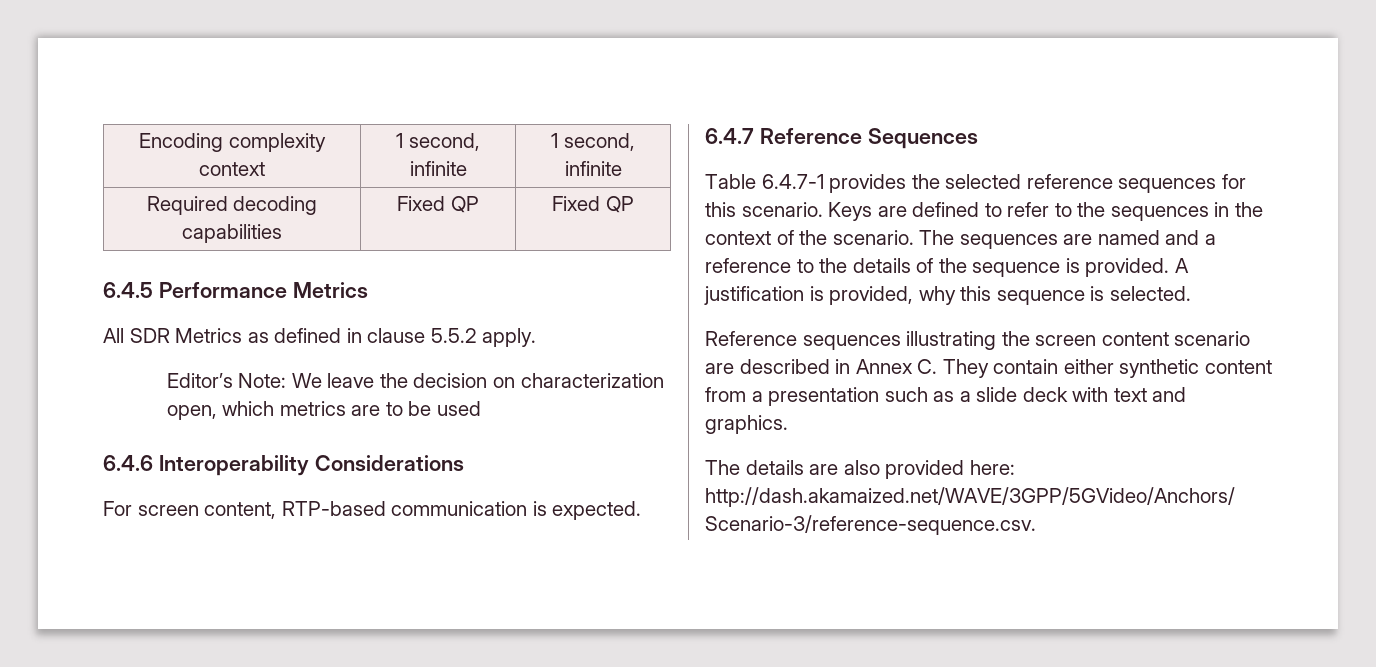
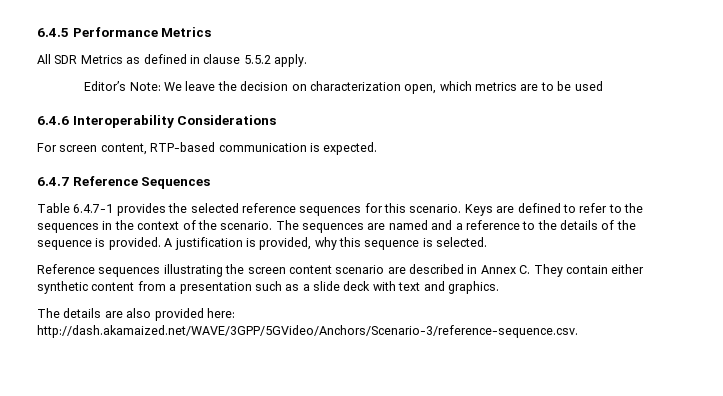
- Encoding complexity context | 1 second, infinite | 1 second, infinite
- Required decoding capabilities | Fixed QP | Fixed QP

